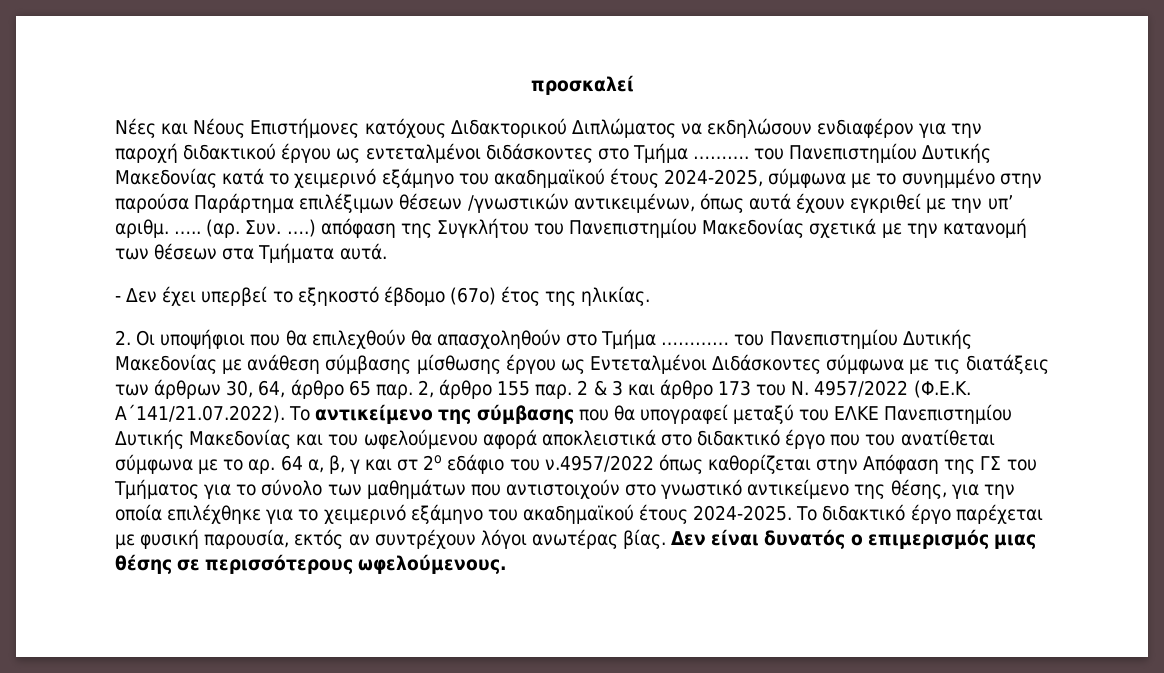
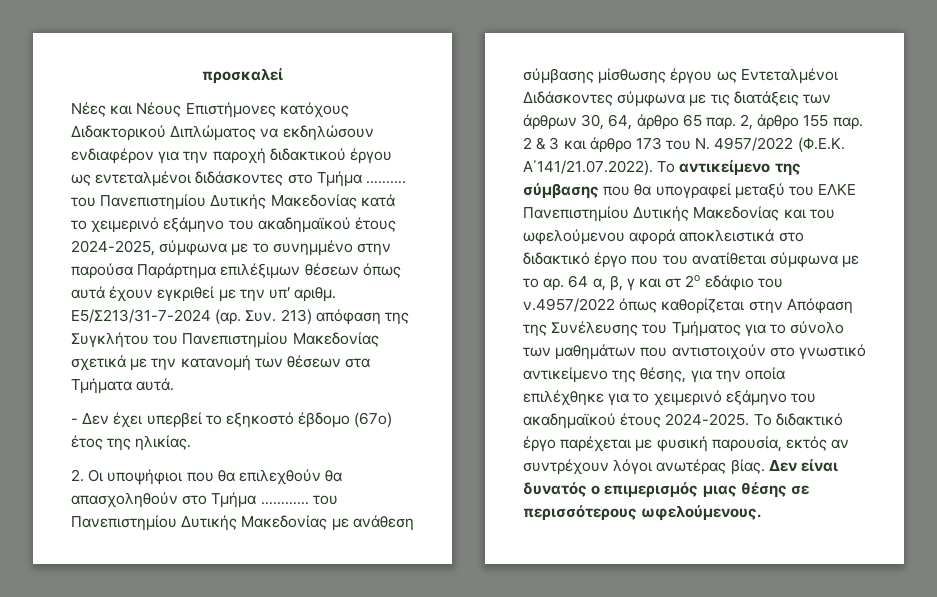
- Νέες και Νέους Επιστήμονες κατόχους Διδακτορικού Διπλώματος να εκδηλώσουν ενδιαφέρον για την παροχή διδακτικού έργου ως εντεταλμένοι διδάσκοντες στο Τμήμα ………. του Πανεπιστημίου Δυτικής Μακεδονίας κατά το χειμερινό εξάμηνο του ακαδημαϊκού έτους 2024-2025, σύμφωνα με το συνημμένο στην παρούσα Παράρτημα επιλέξιμων θέσεων /γνωστικών αντικειμένων, όπως αυτά έχουν εγκριθεί με την υπ’ αριθμ.
+ Νέες και Νέους Επιστήμονες κατόχους Διδακτορικού Διπλώματος να εκδηλώσουν ενδιαφέρον για την παροχή διδακτικού έργου ως εντεταλμένοι διδάσκοντες στο Τμήμα ………. του Πανεπιστημίου Δυτικής Μακεδονίας κατά το χειμερινό εξάμηνο του ακαδημαϊκού έτους 2024-2025, σύμφωνα με το συνημμένο στην παρούσα Παράρτημα επιλέξιμων θέσεων όπως αυτά έχουν εγκριθεί με την υπ’ αριθμ.
- ….. (αρ.
+ Ε5/Σ213/31-7-2024 (αρ.
- Συν. ….) απόφαση της Συγκλήτου του Πανεπιστημίου Μακεδονίας σχετικά με την κατανομή των θέσεων στα Τμήματα αυτά.
+ Συν. 213) απόφαση της Συγκλήτου του Πανεπιστημίου Μακεδονίας σχετικά με την κατανομή των θέσεων στα Τμήματα αυτά.
- 64 α, β, γ και στ 2ο εδάφιο του ν.4957/2022 όπως καθορίζεται στην Απόφαση της ΓΣ του Τμήματος για το σύνολο των μαθημάτων που αντιστοιχούν στο γνωστικό αντικείμενο της θέσης, για την οποία επιλέχθηκε για το χειμερινό εξάμηνο του ακαδημαϊκού έτους 2024-2025.
+ 64 α, β, γ και στ 2ο εδάφιο του ν.4957/2022 όπως καθορίζεται στην Απόφαση της Συνέλευσης του Τμήματος για το σύνολο των μαθημάτων που αντιστοιχούν στο γνωστικό αντικείμενο της θέσης, για την οποία επιλέχθηκε για το χειμερινό εξάμηνο του ακαδημαϊκού έτους 2024-2025.

